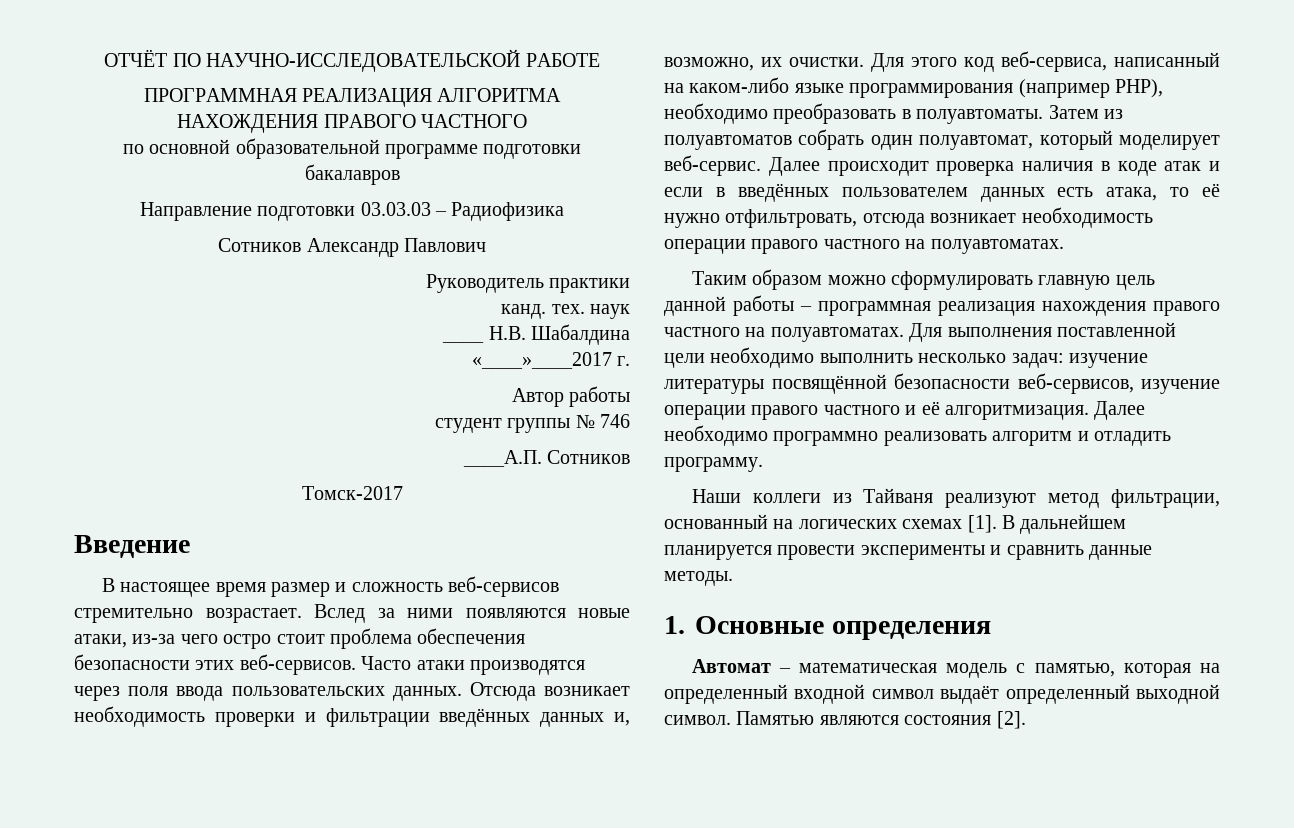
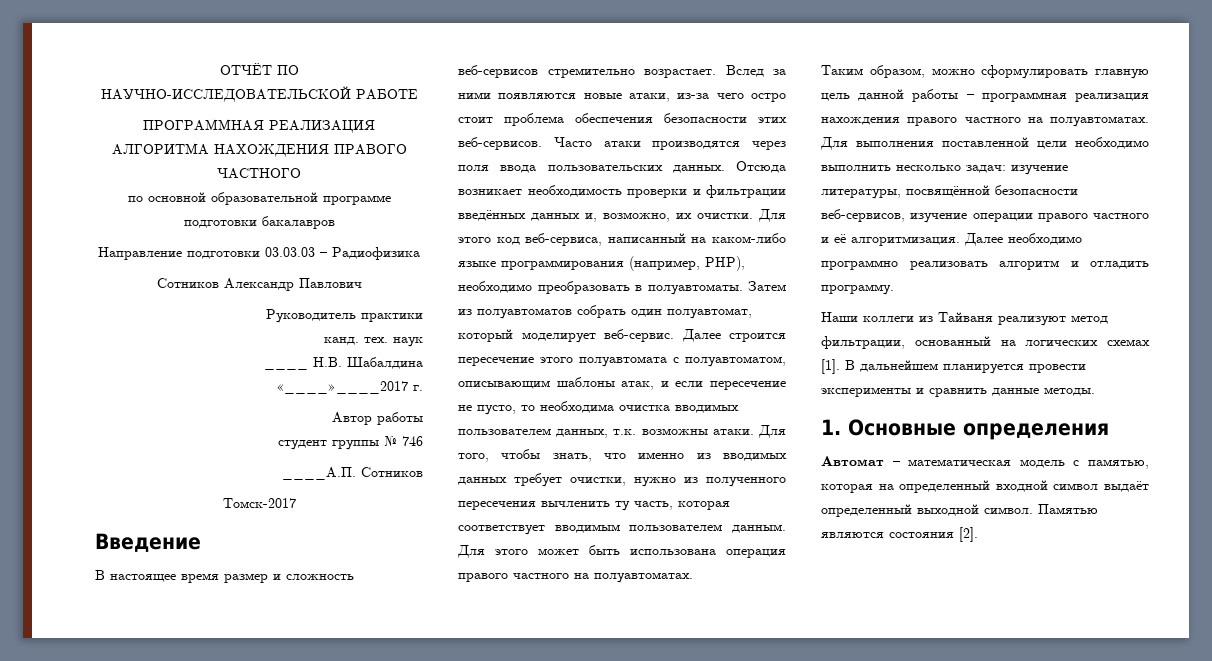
- Для этого код веб-сервиса, написанный на каком-либо языке программирования (например PHP), необходимо преобразовать в полуавтоматы.
+ Для этого код веб-сервиса, написанный на каком-либо языке программирования (например, PHP), необходимо преобразовать в полуавтоматы.
- Далее происходит проверка наличия в коде атак и если в введённых пользователем данных есть атака, то её нужно отфильтровать, отсюда возникает необходимость операции правого частного на полуавтоматах.
+ Далее строится пересечение этого полуавтомата с полуавтоматом, описывающим шаблоны атак, и если пересечение не пусто, то необходима очистка вводимых пользователем данных, т.к. возможны атаки. Для того, чтобы знать, что именно из вводимых данных требует очистки, нужно из полученного пересечения вычленить ту часть, которая соответствует вводимым пользователем данным. Для этого может быть использована операция правого частного на полуавтоматах.
- Таким образом можно сформулировать главную цель данной работы – программная реализация нахождения правого частного на полуавтоматах.
+ Таким образом, можно сформулировать главную цель данной работы – программная реализация нахождения правого частного на полуавтоматах.
- Для выполнения поставленной цели необходимо выполнить несколько задач: изучение литературы посвящённой безопасности веб-сервисов, изучение операции правого частного и её алгоритмизация.
+ Для выполнения поставленной цели необходимо выполнить несколько задач: изучение литературы, посвящённой безопасности веб-сервисов, изучение операции правого частного и её алгоритмизация.

